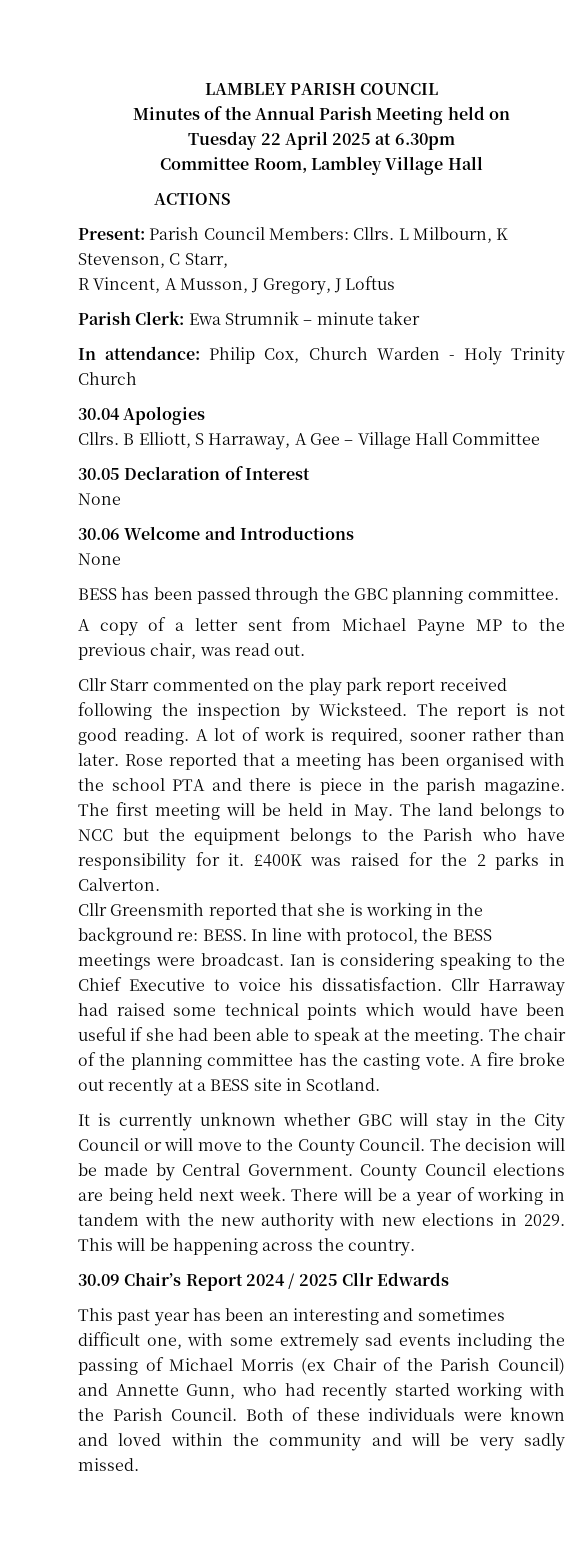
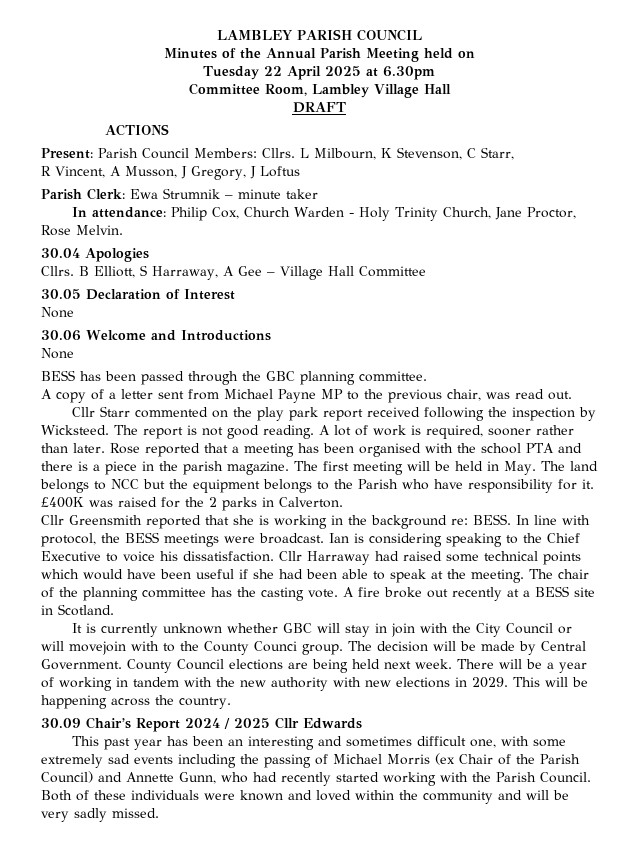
+ DRAFT
- In attendance: Philip Cox, Church Warden - Holy Trinity Church
+ In attendance: Philip Cox, Church Warden - Holy Trinity Church, Jane Proctor, Rose Melvin.
- Rose reported that a meeting has been organised with the school PTA and there is piece in the parish magazine.
+ Rose reported that a meeting has been organised with the school PTA and there is a piece in the parish magazine.
- It is currently unknown whether GBC will stay in the City Council or will move to the County Council.
+ It is currently unknown whether GBC will stay in join with the City Council or will movejoin with to the County Counci group.

